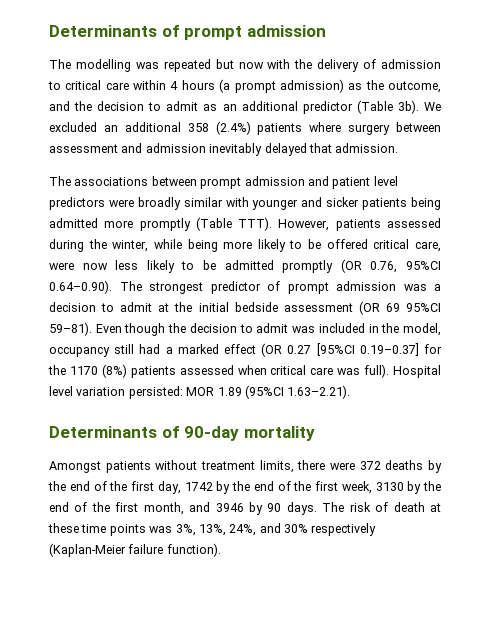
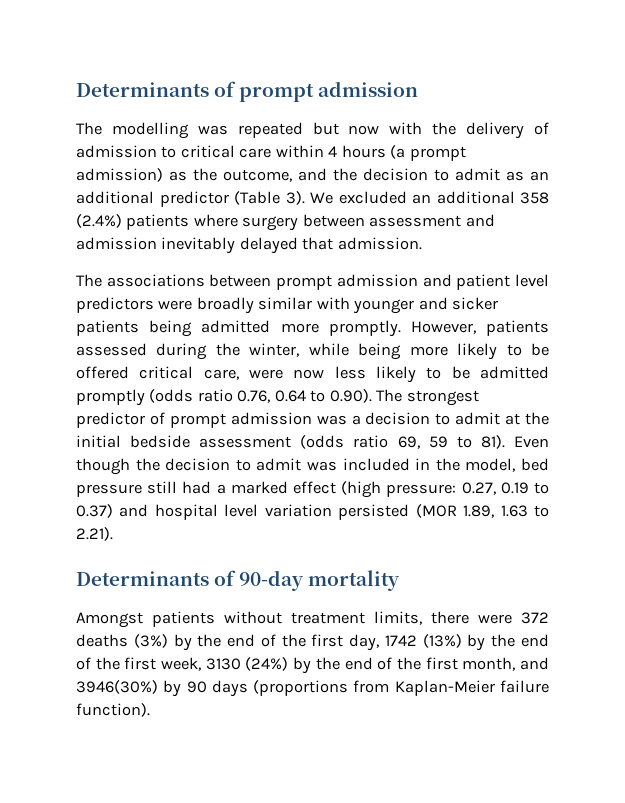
- The modelling was repeated but now with the delivery of admission to critical care within 4 hours (a prompt admission) as the outcome, and the decision to admit as an additional predictor (Table 3b).
+ The modelling was repeated but now with the delivery of admission to critical care within 4 hours (a prompt admission) as the outcome, and the decision to admit as an additional predictor (Table 3).
- The associations between prompt admission and patient level predictors were broadly similar with younger and sicker patients being admitted more promptly (Table TTT).
+ The associations between prompt admission and patient level predictors were broadly similar with younger and sicker patients being admitted more promptly.
- However, patients assessed during the winter, while being more likely to be offered critical care, were now less likely to be admitted promptly (OR 0.76, 95%CI 0.64–0.90). The strongest predictor of prompt admission was a decision to admit at the initial bedside assessment (OR 69 95%CI 59–81).
+ However, patients assessed during the winter, while being more likely to be offered critical care, were now less likely to be admitted promptly (odds ratio 0.76, 0.64 to 0.90). The strongest predictor of prompt admission was a decision to admit at the initial bedside assessment (odds ratio 69, 59 to 81).
- Even though the decision to admit was included in the model, occupancy still had a marked effect (OR 0.27 [95%CI 0.19–0.37] for the 1170 (8%) patients assessed when critical care was full). Hospital level variation persisted: MOR 1.89 (95%CI 1.63–2.21).
+ Even though the decision to admit was included in the model, bed pressure still had a marked effect (high pressure: 0.27, 0.19 to 0.37) and hospital level variation persisted (MOR 1.89, 1.63 to 2.21).
- Amongst patients without treatment limits, there were 372 deaths by the end of the first day, 1742 by the end of the first week, 3130 by the end of the first month, and 3946 by 90 days. The risk of death at these time points was 3%, 13%, 24%, and 30% respectively (Kaplan-Meier failure function).
+ Amongst patients without treatment limits, there were 372 deaths (3%) by the end of the first day, 1742 (13%) by the end of the first week, 3130 (24%) by the end of the first month, and 3946(30%) by 90 days (proportions from Kaplan-Meier failure function).

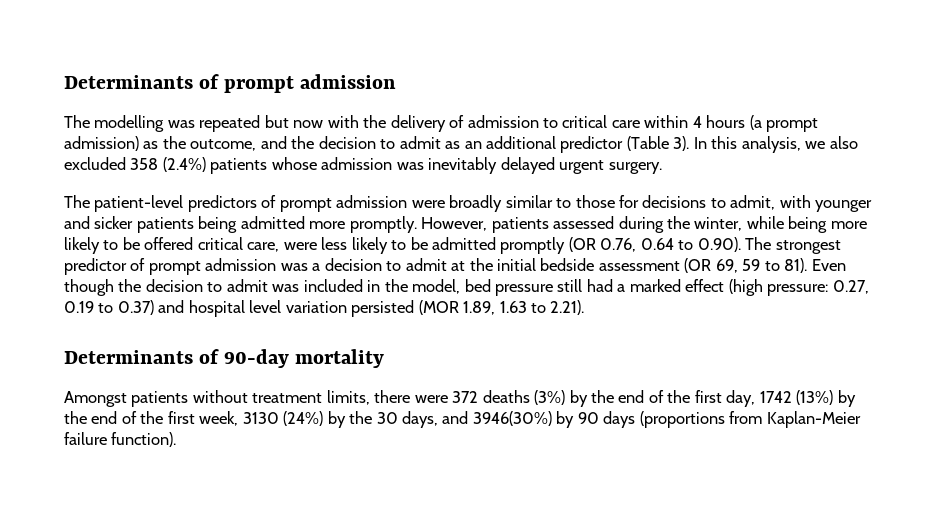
- We excluded an additional 358 (2.4%) patients where surgery between assessment and admission inevitably delayed that admission.
- The associations between prompt admission and patient level predictors were broadly similar with younger and sicker patients being admitted more promptly.
+ In this analysis, we also excluded 358 (2.4%) patients whose admission was inevitably delayed urgent surgery.
+ The patient-level predictors of prompt admission were broadly similar to those for decisions to admit, with younger and sicker patients being admitted more promptly.
- However, patients assessed during the winter, while being more likely to be offered critical care, were now less likely to be admitted promptly (odds ratio 0.76, 0.64 to 0.90). The strongest predictor of prompt admission was a decision to admit at the initial bedside assessment (odds ratio 69, 59 to 81).
+ However, patients assessed during the winter, while being more likely to be offered critical care, were less likely to be admitted promptly (OR 0.76, 0.64 to 0.90). The strongest predictor of prompt admission was a decision to admit at the initial bedside assessment (OR 69, 59 to 81).
- Amongst patients without treatment limits, there were 372 deaths (3%) by the end of the first day, 1742 (13%) by the end of the first week, 3130 (24%) by the end of the first month, and 3946(30%) by 90 days (proportions from Kaplan-Meier failure function).
+ Amongst patients without treatment limits, there were 372 deaths (3%) by the end of the first day, 1742 (13%) by the end of the first week, 3130 (24%) by the 30 days, and 3946(30%) by 90 days (proportions from Kaplan-Meier failure function).

